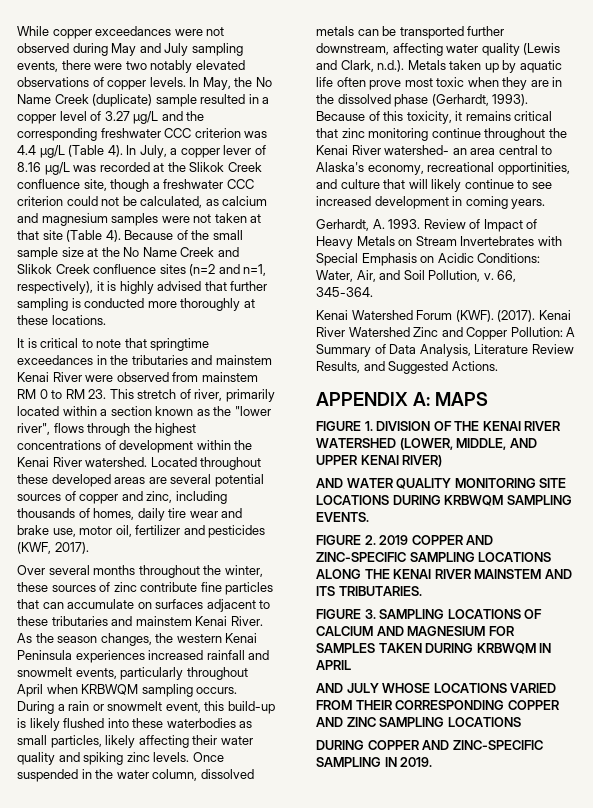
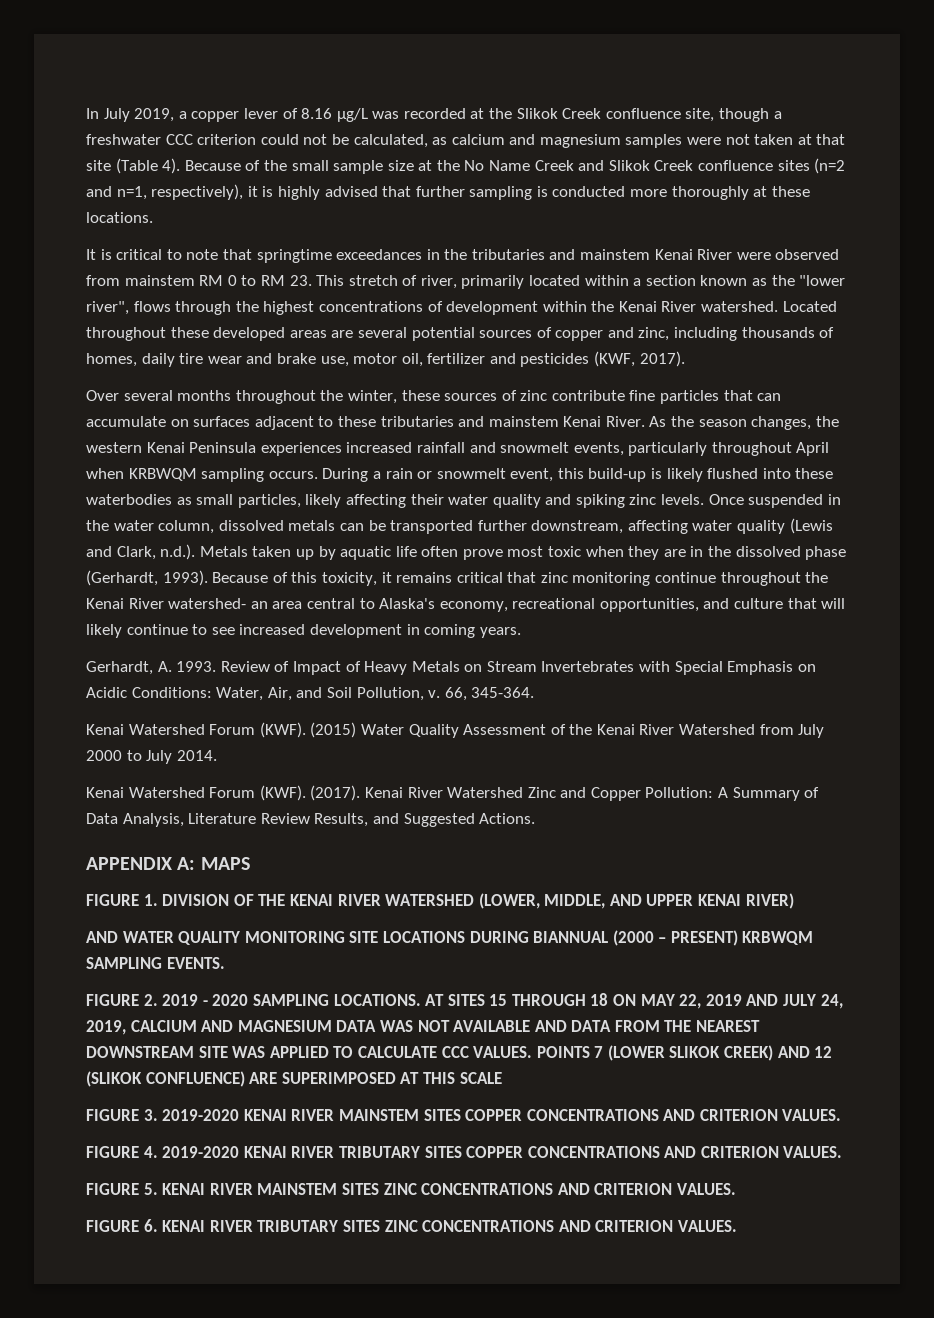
- While copper exceedances were not observed during May and July sampling events, there were two notably elevated observations of copper levels. In May, the No Name Creek (duplicate) sample resulted in a copper level of 3.27 µg/L and the corresponding freshwater CCC criterion was 4.4 µg/L (Table 4). In July, a copper lever of 8.16 µg/L was recorded at the Slikok Creek confluence site, though a freshwater CCC criterion could not be calculated, as calcium and magnesium samples were not taken at that site (Table 4).
+ In July 2019, a copper lever of 8.16 µg/L was recorded at the Slikok Creek confluence site, though a freshwater CCC criterion could not be calculated, as calcium and magnesium samples were not taken at that site (Table 4).
- Because of this toxicity, it remains critical that zinc monitoring continue throughout the Kenai River watershed- an area central to Alaska's economy, recreational opportinities, and culture that will likely continue to see increased development in coming years.
+ Because of this toxicity, it remains critical that zinc monitoring continue throughout the Kenai River watershed- an area central to Alaska's economy, recreational opportunities, and culture that will likely continue to see increased development in coming years.
+ Kenai Watershed Forum (KWF). (2015) Water Quality Assessment of the Kenai River Watershed from July 2000 to July 2014.
- AND WATER QUALITY MONITORING SITE LOCATIONS DURING KRBWQM SAMPLING EVENTS.
+ AND WATER QUALITY MONITORING SITE LOCATIONS DURING BIANNUAL (2000 – PRESENT) KRBWQM SAMPLING EVENTS.
- FIGURE 2. 2019 COPPER AND ZINC-SPECIFIC SAMPLING LOCATIONS ALONG THE KENAI RIVER MAINSTEM AND ITS TRIBUTARIES.
- FIGURE 3. SAMPLING LOCATIONS OF CALCIUM AND MAGNESIUM FOR SAMPLES TAKEN DURING KRBWQM IN APRIL
- AND JULY WHOSE LOCATIONS VARIED FROM THEIR CORRESPONDING COPPER AND ZINC SAMPLING LOCATIONS
- DURING COPPER AND ZINC-SPECIFIC SAMPLING IN 2019.
+ FIGURE 2. 2019 - 2020 SAMPLING LOCATIONS. AT SITES 15 THROUGH 18 ON MAY 22, 2019 AND JULY 24, 2019, CALCIUM AND MAGNESIUM DATA WAS NOT AVAILABLE AND DATA FROM THE NEAREST DOWNSTREAM SITE WAS APPLIED TO CALCULATE CCC VALUES. POINTS 7 (LOWER SLIKOK CREEK) AND 12 (SLIKOK CONFLUENCE) ARE SUPERIMPOSED AT THIS SCALE
+ FIGURE 3. 2019-2020 KENAI RIVER MAINSTEM SITES COPPER CONCENTRATIONS AND CRITERION VALUES.
+ FIGURE 4. 2019-2020 KENAI RIVER TRIBUTARY SITES COPPER CONCENTRATIONS AND CRITERION VALUES.
+ FIGURE 5. KENAI RIVER MAINSTEM SITES ZINC CONCENTRATIONS AND CRITERION VALUES.
+ FIGURE 6. KENAI RIVER TRIBUTARY SITES ZINC CONCENTRATIONS AND CRITERION VALUES.

